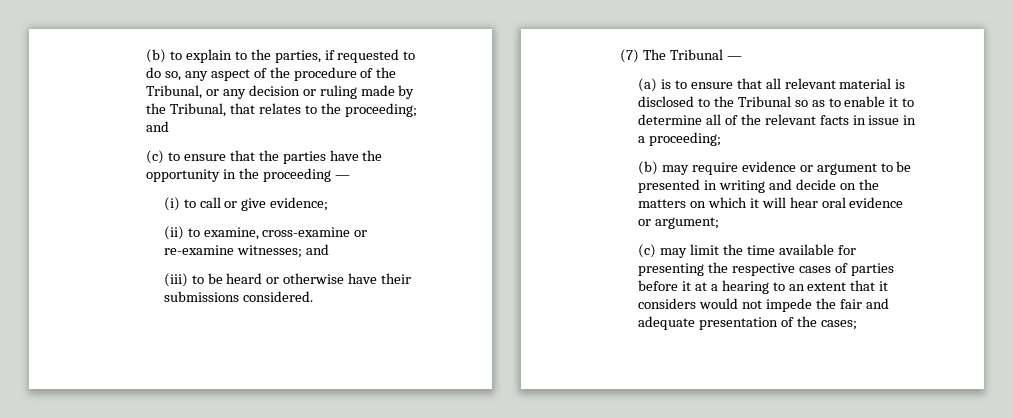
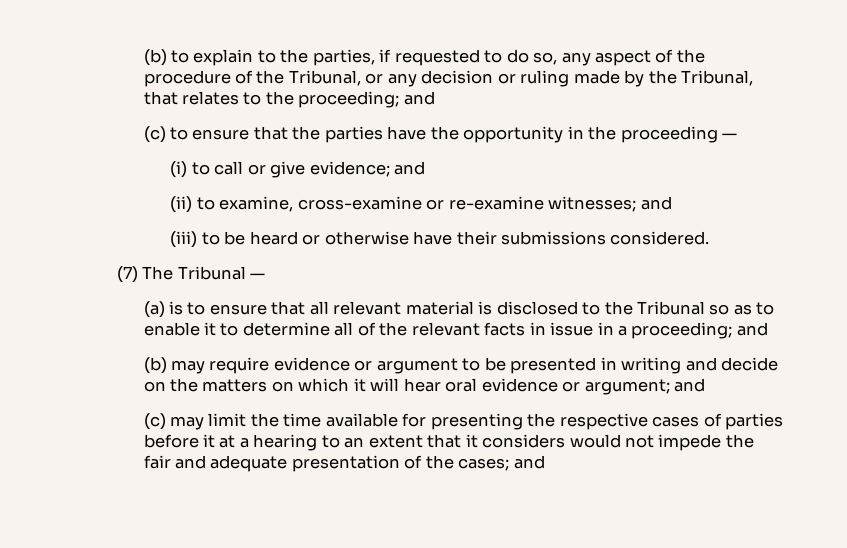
- (i) to call or give evidence;
+ (i) to call or give evidence; and
- (a) is to ensure that all relevant material is disclosed to the Tribunal so as to enable it to determine all of the relevant facts in issue in a proceeding;
+ (a) is to ensure that all relevant material is disclosed to the Tribunal so as to enable it to determine all of the relevant facts in issue in a proceeding; and
- (b) may require evidence or argument to be presented in writing and decide on the matters on which it will hear oral evidence or argument;
+ (b) may require evidence or argument to be presented in writing and decide on the matters on which it will hear oral evidence or argument; and
- (c) may limit the time available for presenting the respective cases of parties before it at a hearing to an extent that it considers would not impede the fair and adequate presentation of the cases;
+ (c) may limit the time available for presenting the respective cases of parties before it at a hearing to an extent that it considers would not impede the fair and adequate presentation of the cases; and

